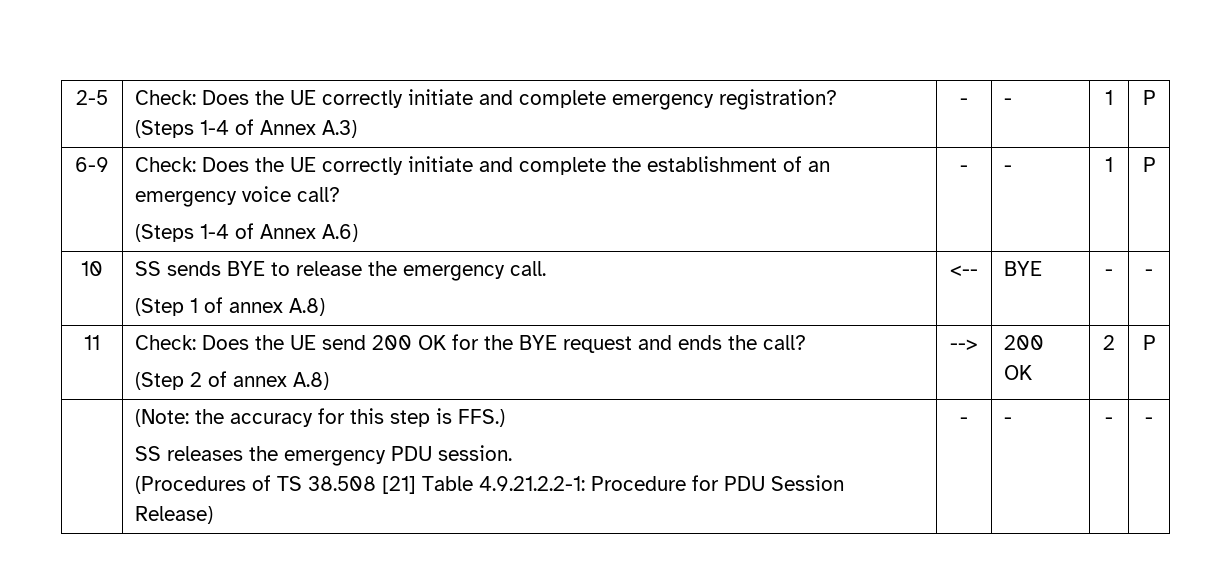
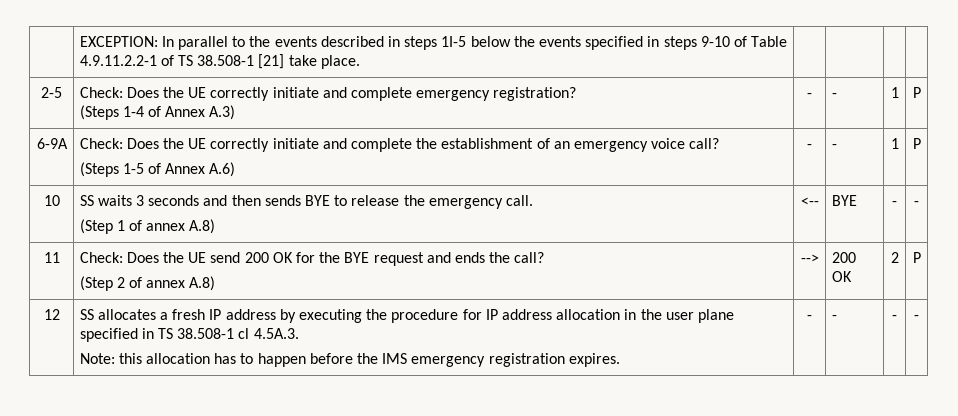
+ | EXCEPTION: In parallel to the events described in steps 1I-5 below the events specified in steps 9-10 of Table 4.9.11.2.2-1 of TS 38.508-1 [21] take place. | | | |
- 6-9 | Check: Does the UE correctly initiate and complete the establishment of an emergency voice call?
- (Steps 1-4 of Annex A.6) | - | - | 1 | P
+ 6-9A | Check: Does the UE correctly initiate and complete the establishment of an emergency voice call?
+ (Steps 1-5 of Annex A.6) | - | - | 1 | P
- 10 | SS sends BYE to release the emergency call.
+ 10 | SS waits 3 seconds and then sends BYE to release the emergency call.
- (Note: the accuracy for this step is FFS.)
- SS releases the emergency PDU session.
- (Procedures of TS 38.508 [21] Table 4.9.21.2.2-1: Procedure for PDU Session Release)
+ 12 | SS allocates a fresh IP address by executing the procedure for IP address allocation in the user plane specified in TS 38.508-1 cl 4.5A.3.
+ Note: this allocation has to happen before the IMS emergency registration expires.

